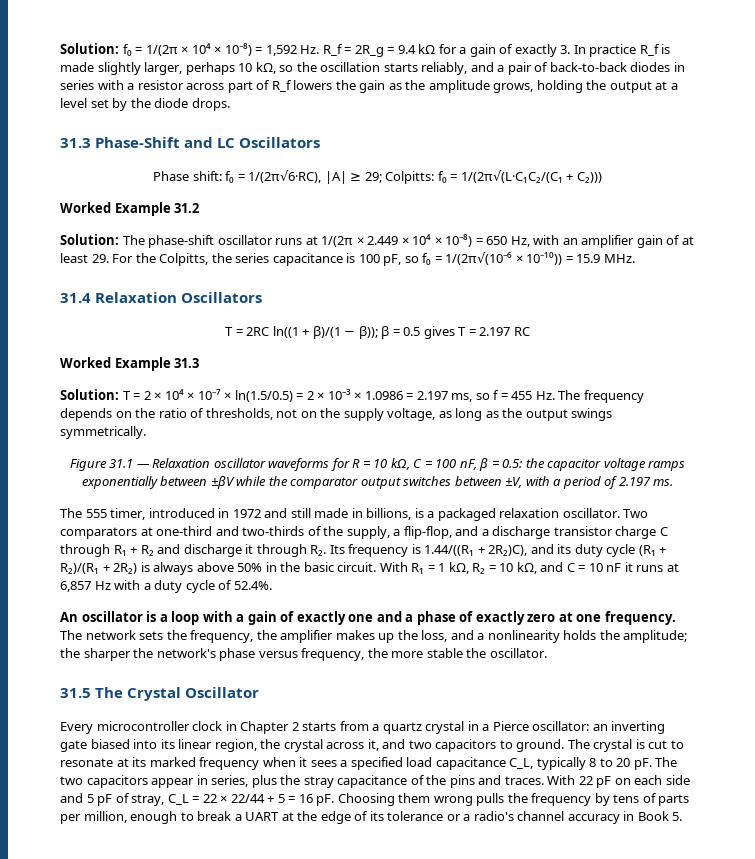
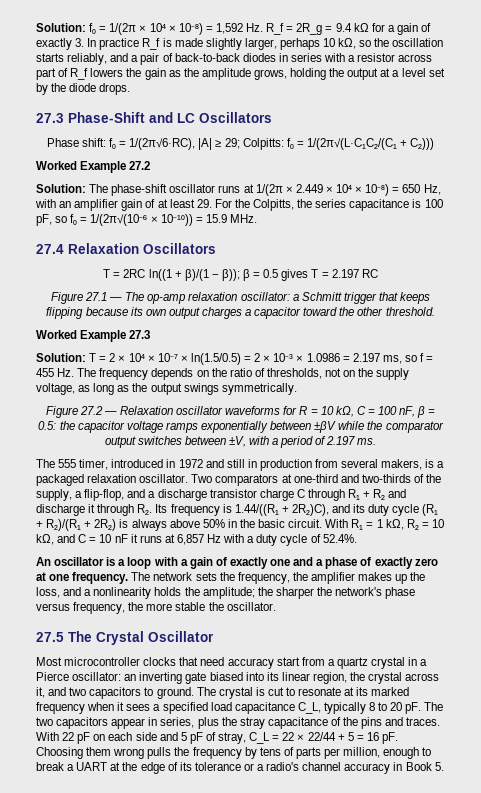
- 31.3 Phase-Shift and LC Oscillators
+ 27.3 Phase-Shift and LC Oscillators
- Worked Example 31.2
+ Worked Example 27.2
- 31.4 Relaxation Oscillators
+ 27.4 Relaxation Oscillators
- Worked Example 31.3
+ Figure 27.1 — The op-amp relaxation oscillator: a Schmitt trigger that keeps flipping because its own output charges a capacitor toward the other threshold.
+ Worked Example 27.3
- Figure 31.1 — Relaxation oscillator waveforms for R = 10 kΩ, C = 100 nF, β = 0.5: the capacitor voltage ramps exponentially between ±βV while the comparator output switches between ±V, with a period of 2.197 ms.
+ Figure 27.2 — Relaxation oscillator waveforms for R = 10 kΩ, C = 100 nF, β = 0.5: the capacitor voltage ramps exponentially between ±βV while the comparator output switches between ±V, with a period of 2.197 ms.
- The 555 timer, introduced in 1972 and still made in billions, is a packaged relaxation oscillator.
+ The 555 timer, introduced in 1972 and still in production from several makers, is a packaged relaxation oscillator.
- 31.5 The Crystal Oscillator
+ 27.5 The Crystal Oscillator
- Every microcontroller clock in Chapter 2 starts from a quartz crystal in a Pierce oscillator: an inverting gate biased into its linear region, the crystal across it, and two capacitors to ground.
+ Most microcontroller clocks that need accuracy start from a quartz crystal in a Pierce oscillator: an inverting gate biased into its linear region, the crystal across it, and two capacitors to ground.

